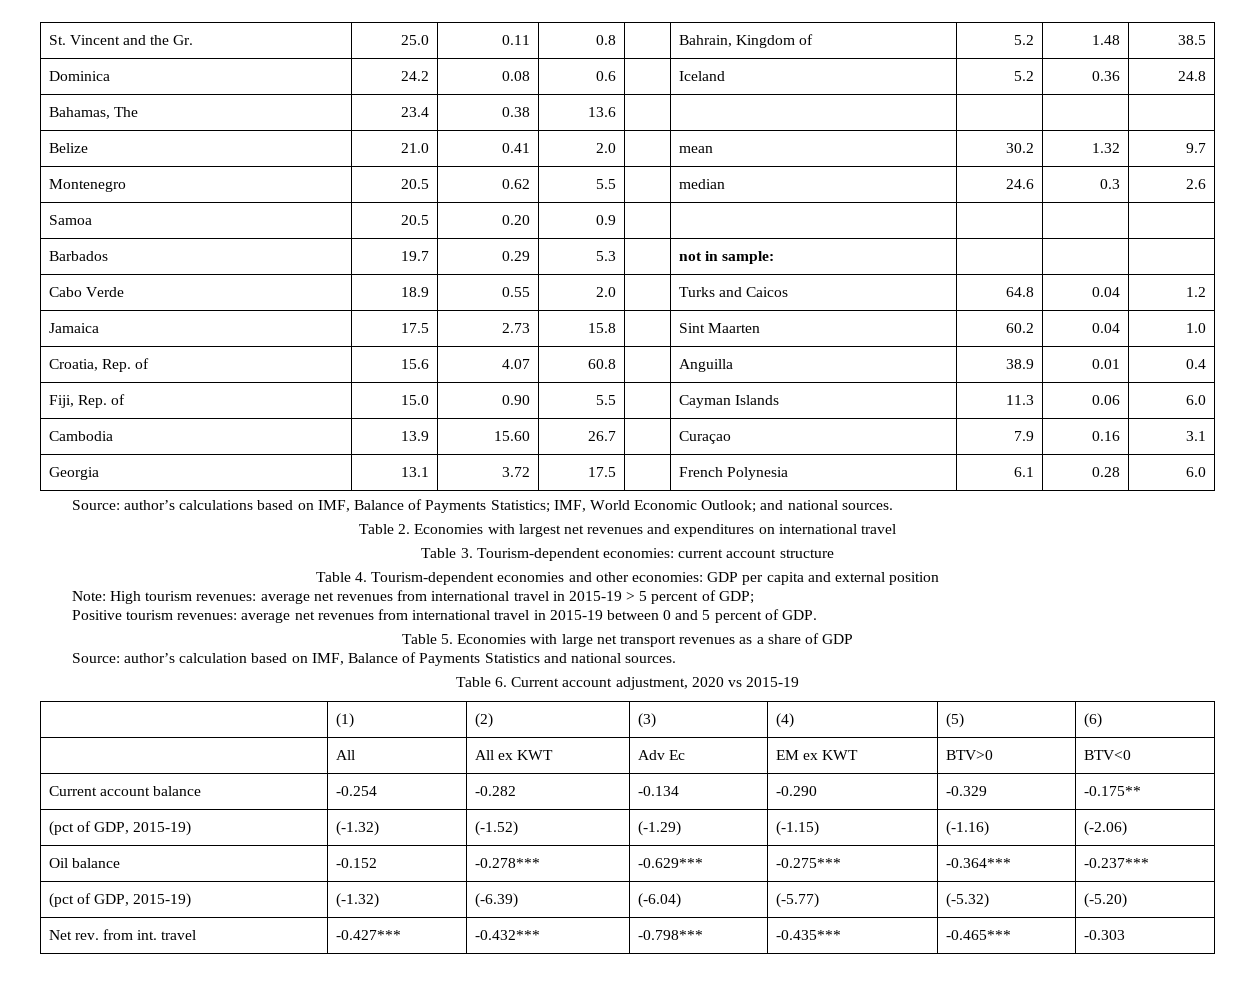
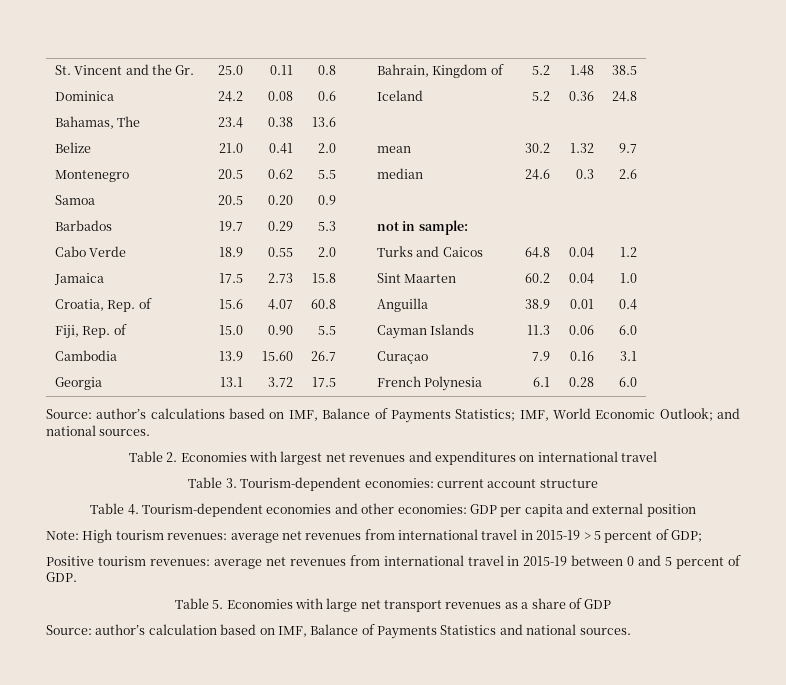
- Table 6. Current account adjustment, 2020 vs 2015-19
- | (1) | (2) | (3) | (4) | (5) | (6)
- | All | All ex KWT | Adv Ec | EM ex KWT | BTV>0 | BTV<0
- Current account balance | -0.254 | -0.282 | -0.134 | -0.290 | -0.329 | -0.175**
- (pct of GDP, 2015-19) | (-1.32) | (-1.52) | (-1.29) | (-1.15) | (-1.16) | (-2.06)
- Oil balance | -0.152 | -0.278*** | -0.629*** | -0.275*** | -0.364*** | -0.237***
- (pct of GDP, 2015-19) | (-1.32) | (-6.39) | (-6.04) | (-5.77) | (-5.32) | (-5.20)
- Net rev. from int. travel | -0.427*** | -0.432*** | -0.798*** | -0.435*** | -0.465*** | -0.303

